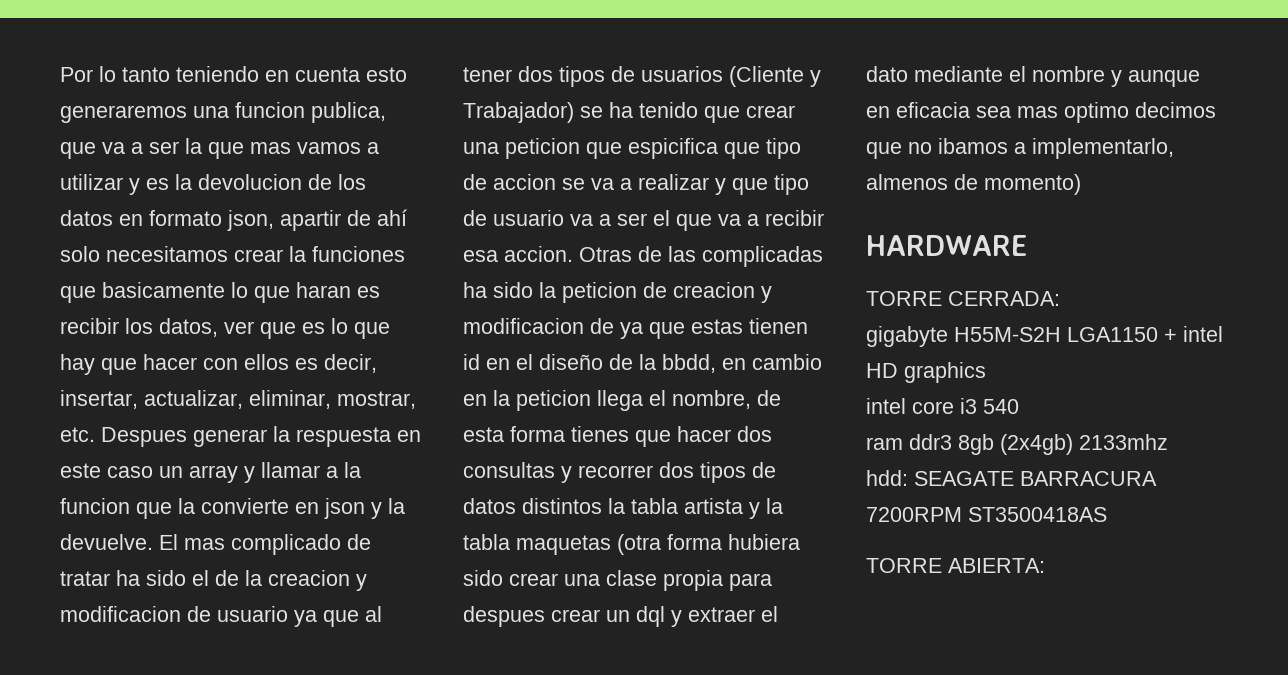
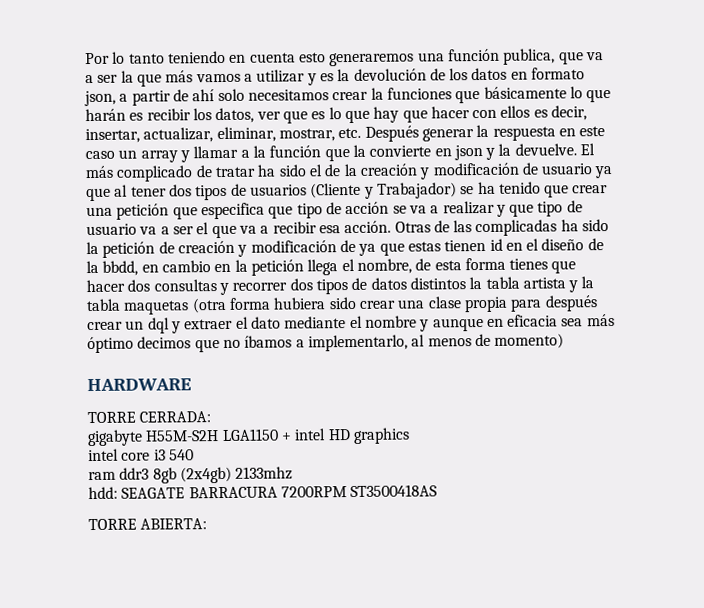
- Por lo tanto teniendo en cuenta esto generaremos una funcion publica, que va a ser la que mas vamos a utilizar y es la devolucion de los datos en formato json, apartir de ahí solo necesitamos crear la funciones que basicamente lo que haran es recibir los datos, ver que es lo que hay que hacer con ellos es decir, insertar, actualizar, eliminar, mostrar, etc. Despues generar la respuesta en este caso un array y llamar a la funcion que la convierte en json y la devuelve.
+ Por lo tanto teniendo en cuenta esto generaremos una función publica, que va a ser la que más vamos a utilizar y es la devolución de los datos en formato json, a partir de ahí solo necesitamos crear la funciones que básicamente lo que harán es recibir los datos, ver que es lo que hay que hacer con ellos es decir, insertar, actualizar, eliminar, mostrar, etc. Después generar la respuesta en este caso un array y llamar a la función que la convierte en json y la devuelve.
- El mas complicado de tratar ha sido el de la creacion y modificacion de usuario ya que al tener dos tipos de usuarios (Cliente y Trabajador) se ha tenido que crear una peticion que espicifica que tipo de accion se va a realizar y que tipo de usuario va a ser el que va a recibir esa accion.
+ El más complicado de tratar ha sido el de la creación y modificación de usuario ya que al tener dos tipos de usuarios (Cliente y Trabajador) se ha tenido que crear una petición que especifica que tipo de acción se va a realizar y que tipo de usuario va a ser el que va a recibir esa acción.
- Otras de las complicadas ha sido la peticion de creacion y modificacion de ya que estas tienen id en el diseño de la bbdd, en cambio en la peticion llega el nombre, de esta forma tienes que hacer dos consultas y recorrer dos tipos de datos distintos la tabla artista y la tabla maquetas (otra forma hubiera sido crear una clase propia para despues crear un dql y extraer el dato mediante el nombre y aunque en eficacia sea mas optimo decimos que no ibamos a implementarlo, almenos de momento)
+ Otras de las complicadas ha sido la petición de creación y modificación de ya que estas tienen id en el diseño de la bbdd, en cambio en la petición llega el nombre, de esta forma tienes que hacer dos consultas y recorrer dos tipos de datos distintos la tabla artista y la tabla maquetas (otra forma hubiera sido crear una clase propia para después crear un dql y extraer el dato mediante el nombre y aunque en eficacia sea más óptimo decimos que no íbamos a implementarlo, al menos de momento)

